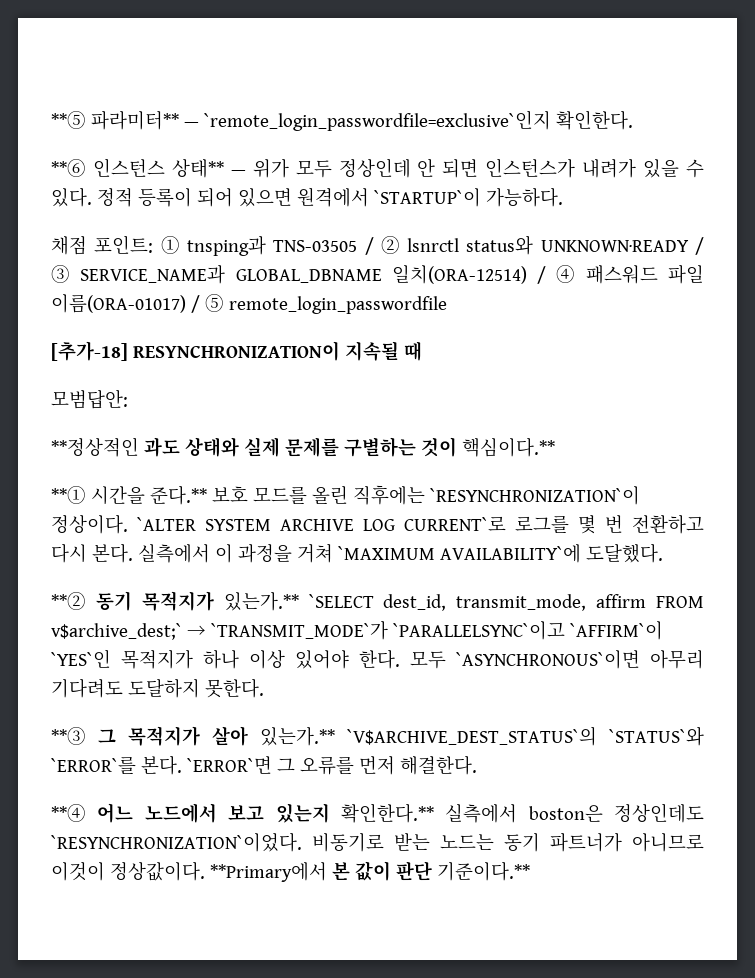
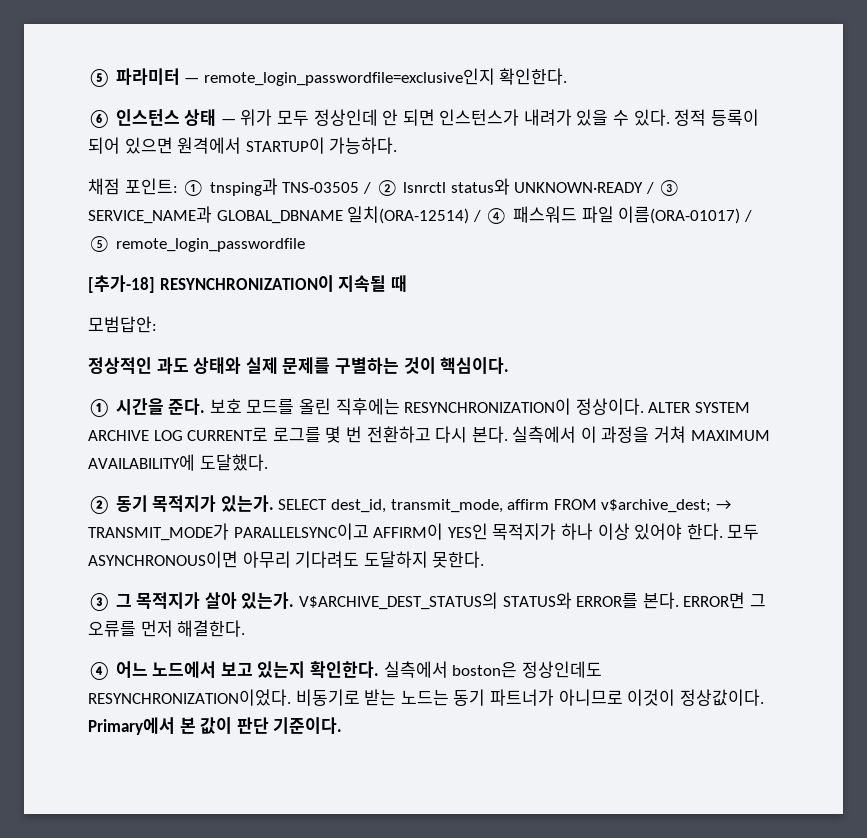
- **⑤ 파라미터** — `remote_login_passwordfile=exclusive`인지 확인한다.
- **⑥ 인스턴스 상태** — 위가 모두 정상인데 안 되면 인스턴스가 내려가 있을 수 있다.
+ ⑤ 파라미터 — remote_login_passwordfile=exclusive인지 확인한다.
+ ⑥ 인스턴스 상태 — 위가 모두 정상인데 안 되면 인스턴스가 내려가 있을 수 있다.
- 정적 등록이 되어 있으면 원격에서 `STARTUP`이 가능하다.
+ 정적 등록이 되어 있으면 원격에서 STARTUP이 가능하다.
- **정상적인 과도 상태와 실제 문제를 구별하는 것이 핵심이다.**
- **① 시간을 준다.** 보호 모드를 올린 직후에는 `RESYNCHRONIZATION`이 정상이다. `ALTER SYSTEM ARCHIVE LOG CURRENT`로 로그를 몇 번 전환하고 다시 본다.
+ 정상적인 과도 상태와 실제 문제를 구별하는 것이 핵심이다.
+ ① 시간을 준다. 보호 모드를 올린 직후에는 RESYNCHRONIZATION이 정상이다. ALTER SYSTEM ARCHIVE LOG CURRENT로 로그를 몇 번 전환하고 다시 본다.
- 실측에서 이 과정을 거쳐 `MAXIMUM AVAILABILITY`에 도달했다.
+ 실측에서 이 과정을 거쳐 MAXIMUM AVAILABILITY에 도달했다.
- **② 동기 목적지가 있는가.** `SELECT dest_id, transmit_mode, affirm FROM v$archive_dest;` → `TRANSMIT_MODE`가 `PARALLELSYNC`이고 `AFFIRM`이 `YES`인 목적지가 하나 이상 있어야 한다.
+ ② 동기 목적지가 있는가. SELECT dest_id, transmit_mode, affirm FROM v$archive_dest; → TRANSMIT_MODE가 PARALLELSYNC이고 AFFIRM이 YES인 목적지가 하나 이상 있어야 한다.
- 모두 `ASYNCHRONOUS`이면 아무리 기다려도 도달하지 못한다.
+ 모두 ASYNCHRONOUS이면 아무리 기다려도 도달하지 못한다.
- **③ 그 목적지가 살아 있는가.** `V$ARCHIVE_DEST_STATUS`의 `STATUS`와 `ERROR`를 본다. `ERROR`면 그 오류를 먼저 해결한다.
+ ③ 그 목적지가 살아 있는가. V$ARCHIVE_DEST_STATUS의 STATUS와 ERROR를 본다. ERROR면 그 오류를 먼저 해결한다.
- **④ 어느 노드에서 보고 있는지 확인한다.** 실측에서 boston은 정상인데도 `RESYNCHRONIZATION`이었다.
+ ④ 어느 노드에서 보고 있는지 확인한다. 실측에서 boston은 정상인데도 RESYNCHRONIZATION이었다.
- **Primary에서 본 값이 판단 기준이다.**
+ Primary에서 본 값이 판단 기준이다.

